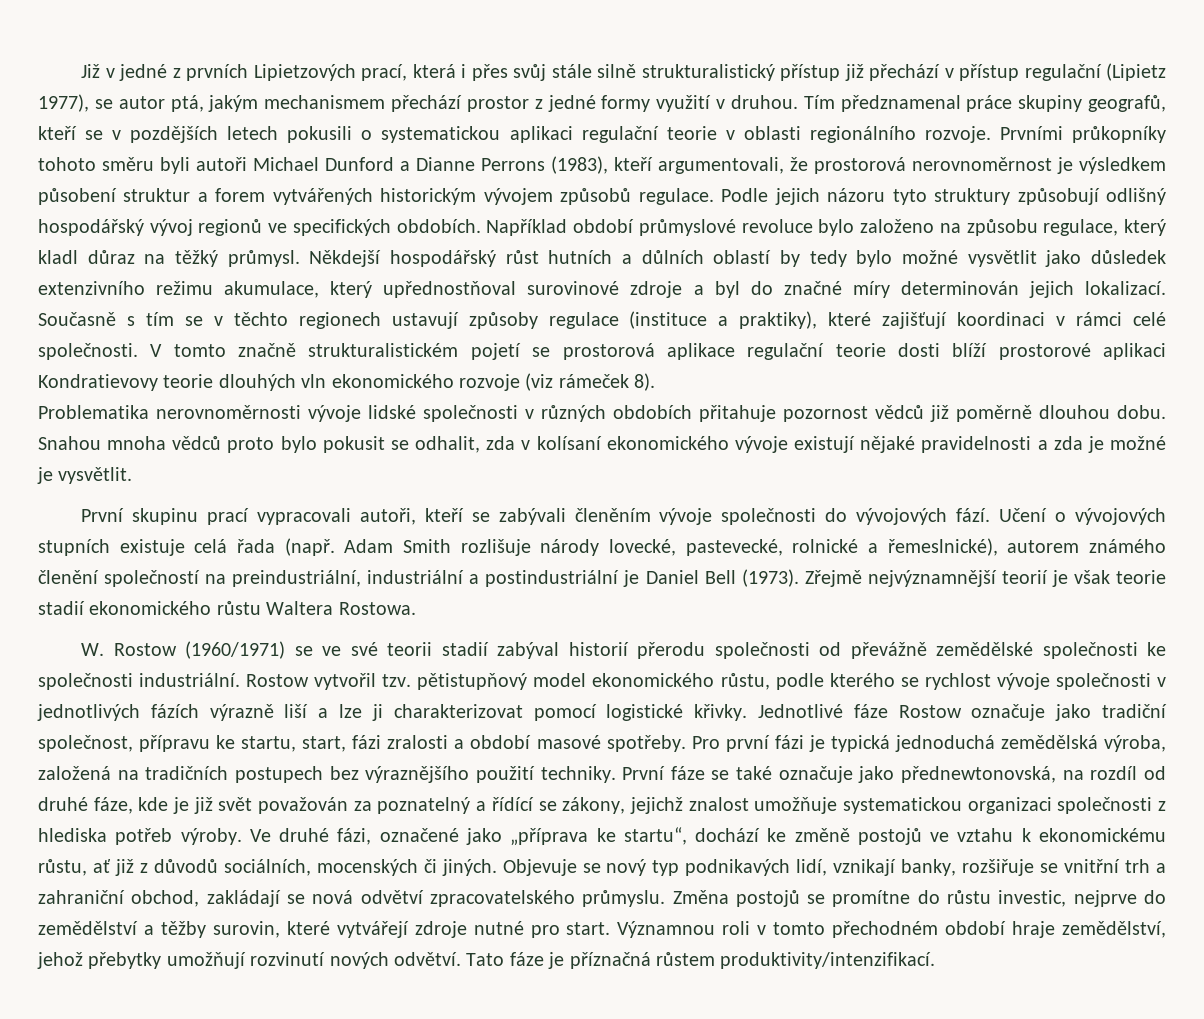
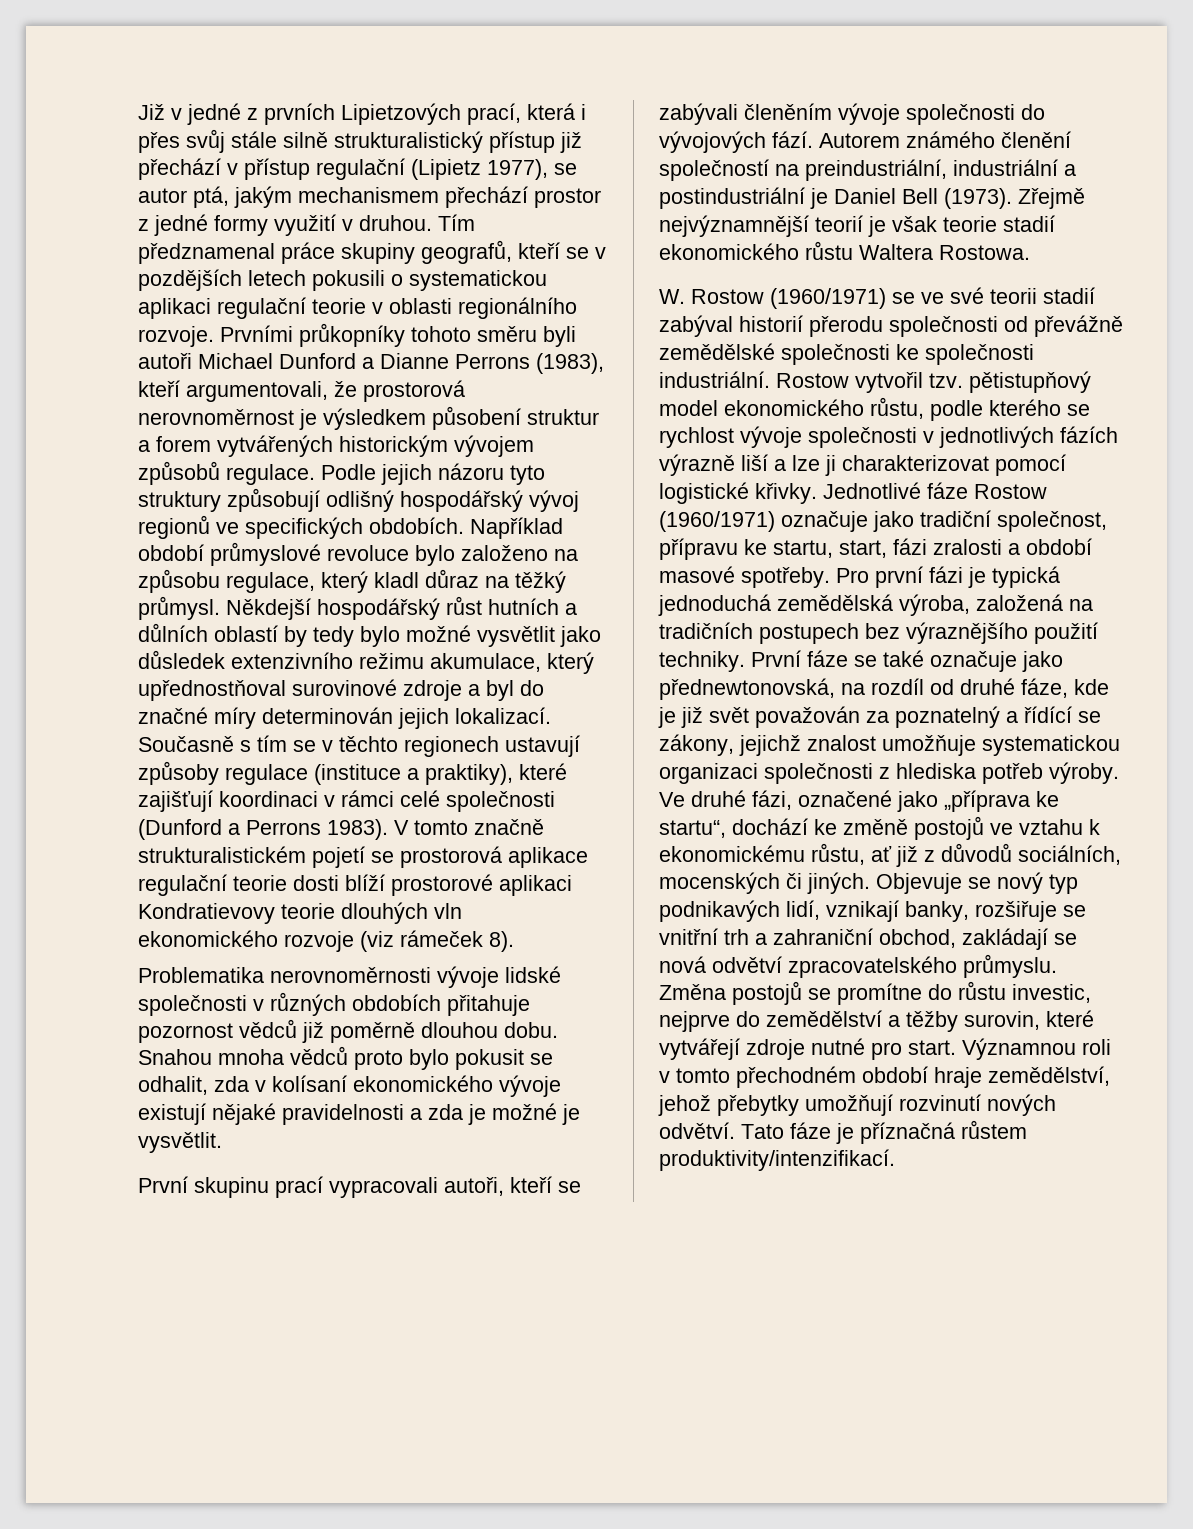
- Současně s tím se v těchto regionech ustavují způsoby regulace (instituce a praktiky), které zajišťují koordinaci v rámci celé společnosti.
+ Současně s tím se v těchto regionech ustavují způsoby regulace (instituce a praktiky), které zajišťují koordinaci v rámci celé společnosti (Dunford a Perrons 1983).
- Učení o vývojových stupních existuje celá řada (např. Adam Smith rozlišuje národy lovecké, pastevecké, rolnické a řemeslnické), autorem známého členění společností na preindustriální, industriální a postindustriální je Daniel Bell (1973).
+ Autorem známého členění společností na preindustriální, industriální a postindustriální je Daniel Bell (1973).
- Jednotlivé fáze Rostow označuje jako tradiční společnost, přípravu ke startu, start, fázi zralosti a období masové spotřeby.
+ Jednotlivé fáze Rostow (1960/1971) označuje jako tradiční společnost, přípravu ke startu, start, fázi zralosti a období masové spotřeby.

